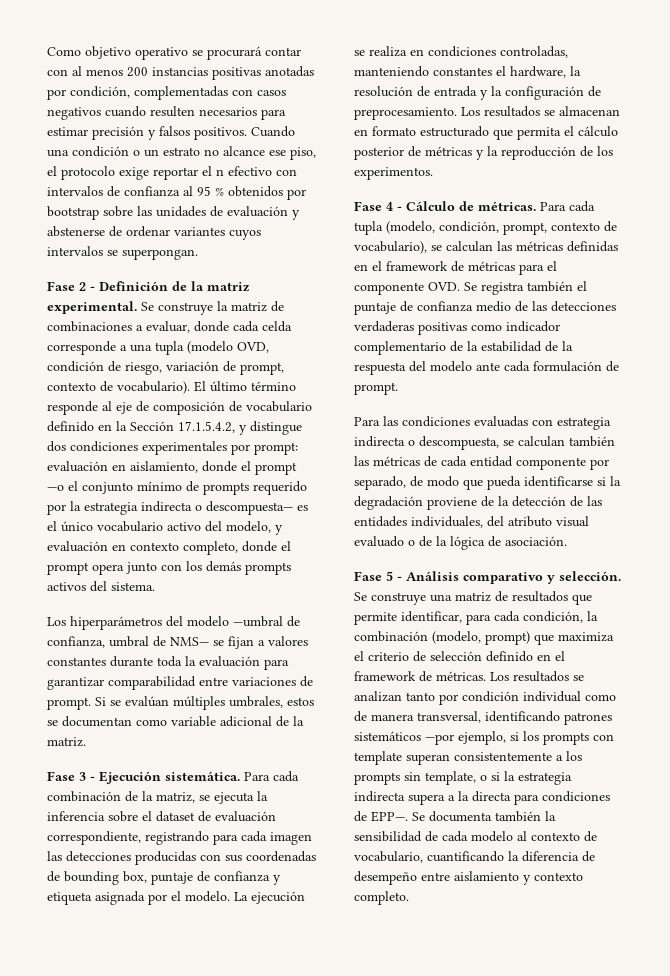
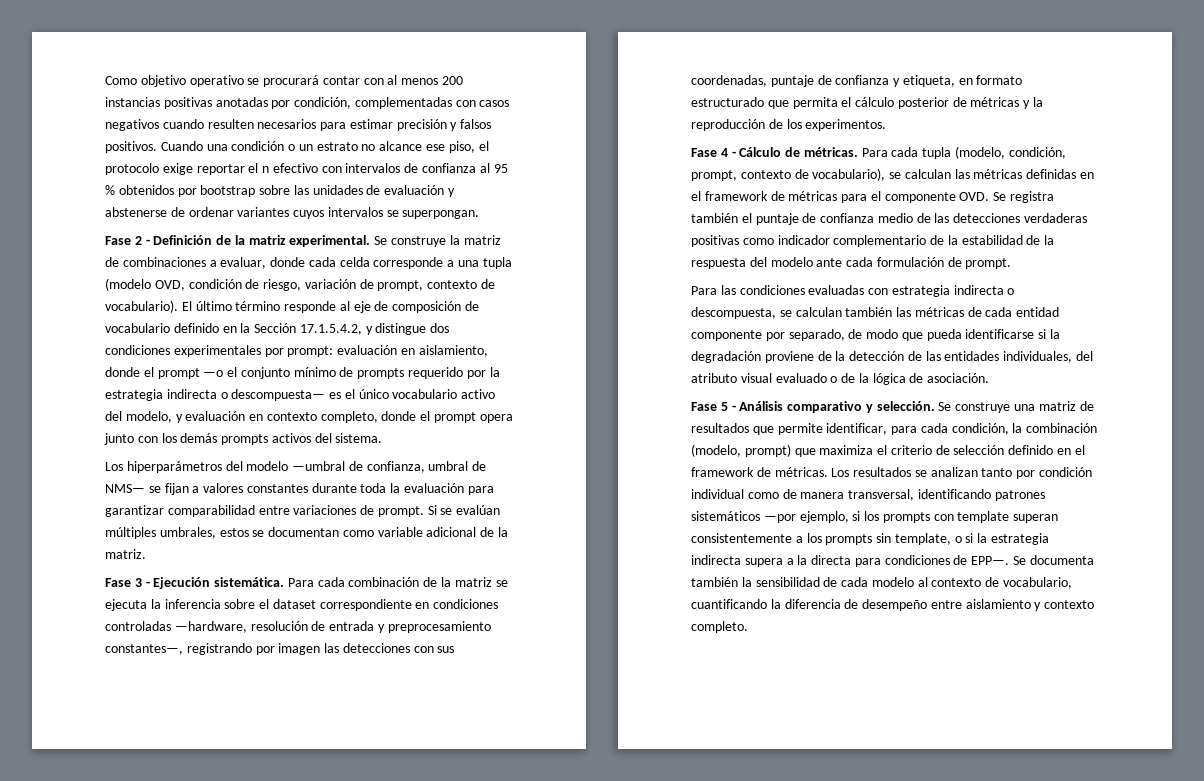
- Para cada combinación de la matriz, se ejecuta la inferencia sobre el dataset de evaluación correspondiente, registrando para cada imagen las detecciones producidas con sus coordenadas de bounding box, puntaje de confianza y etiqueta asignada por el modelo. La ejecución se realiza en condiciones controladas, manteniendo constantes el hardware, la resolución de entrada y la configuración de preprocesamiento. Los resultados se almacenan en formato estructurado que permita el cálculo posterior de métricas y la reproducción de los experimentos.
+ Para cada combinación de la matriz se ejecuta la inferencia sobre el dataset correspondiente en condiciones controladas —hardware, resolución de entrada y preprocesamiento constantes—, registrando por imagen las detecciones con sus coordenadas, puntaje de confianza y etiqueta, en formato estructurado que permita el cálculo posterior de métricas y la reproducción de los experimentos.

